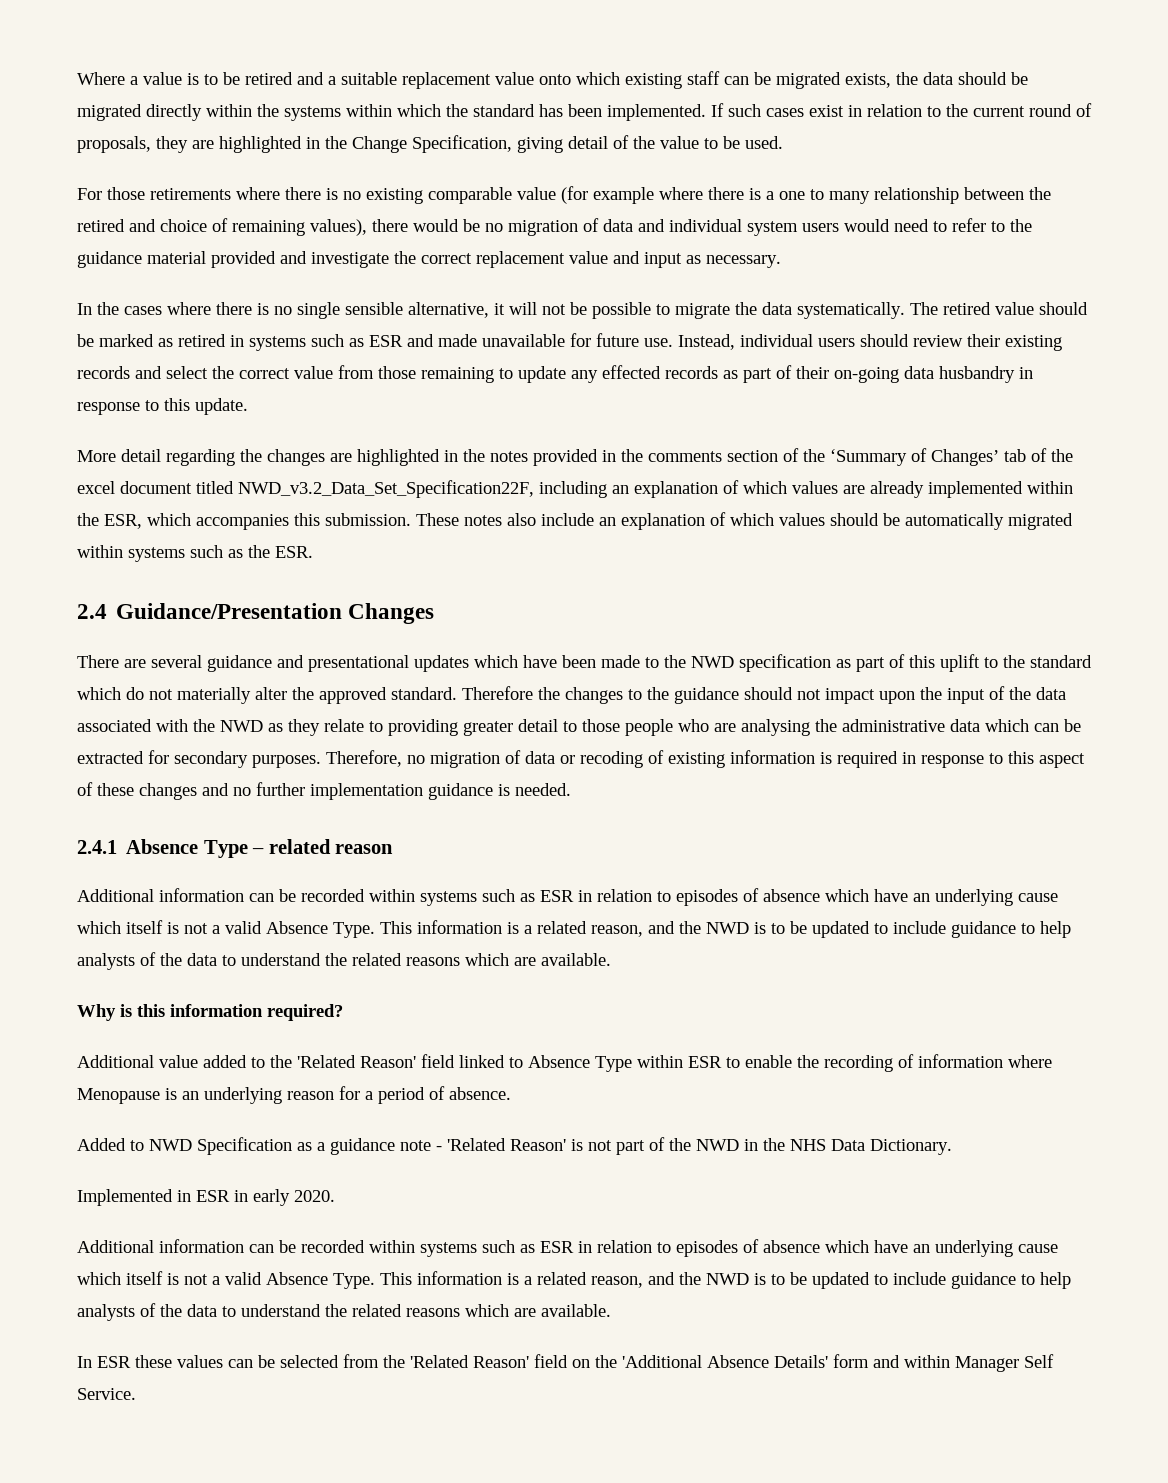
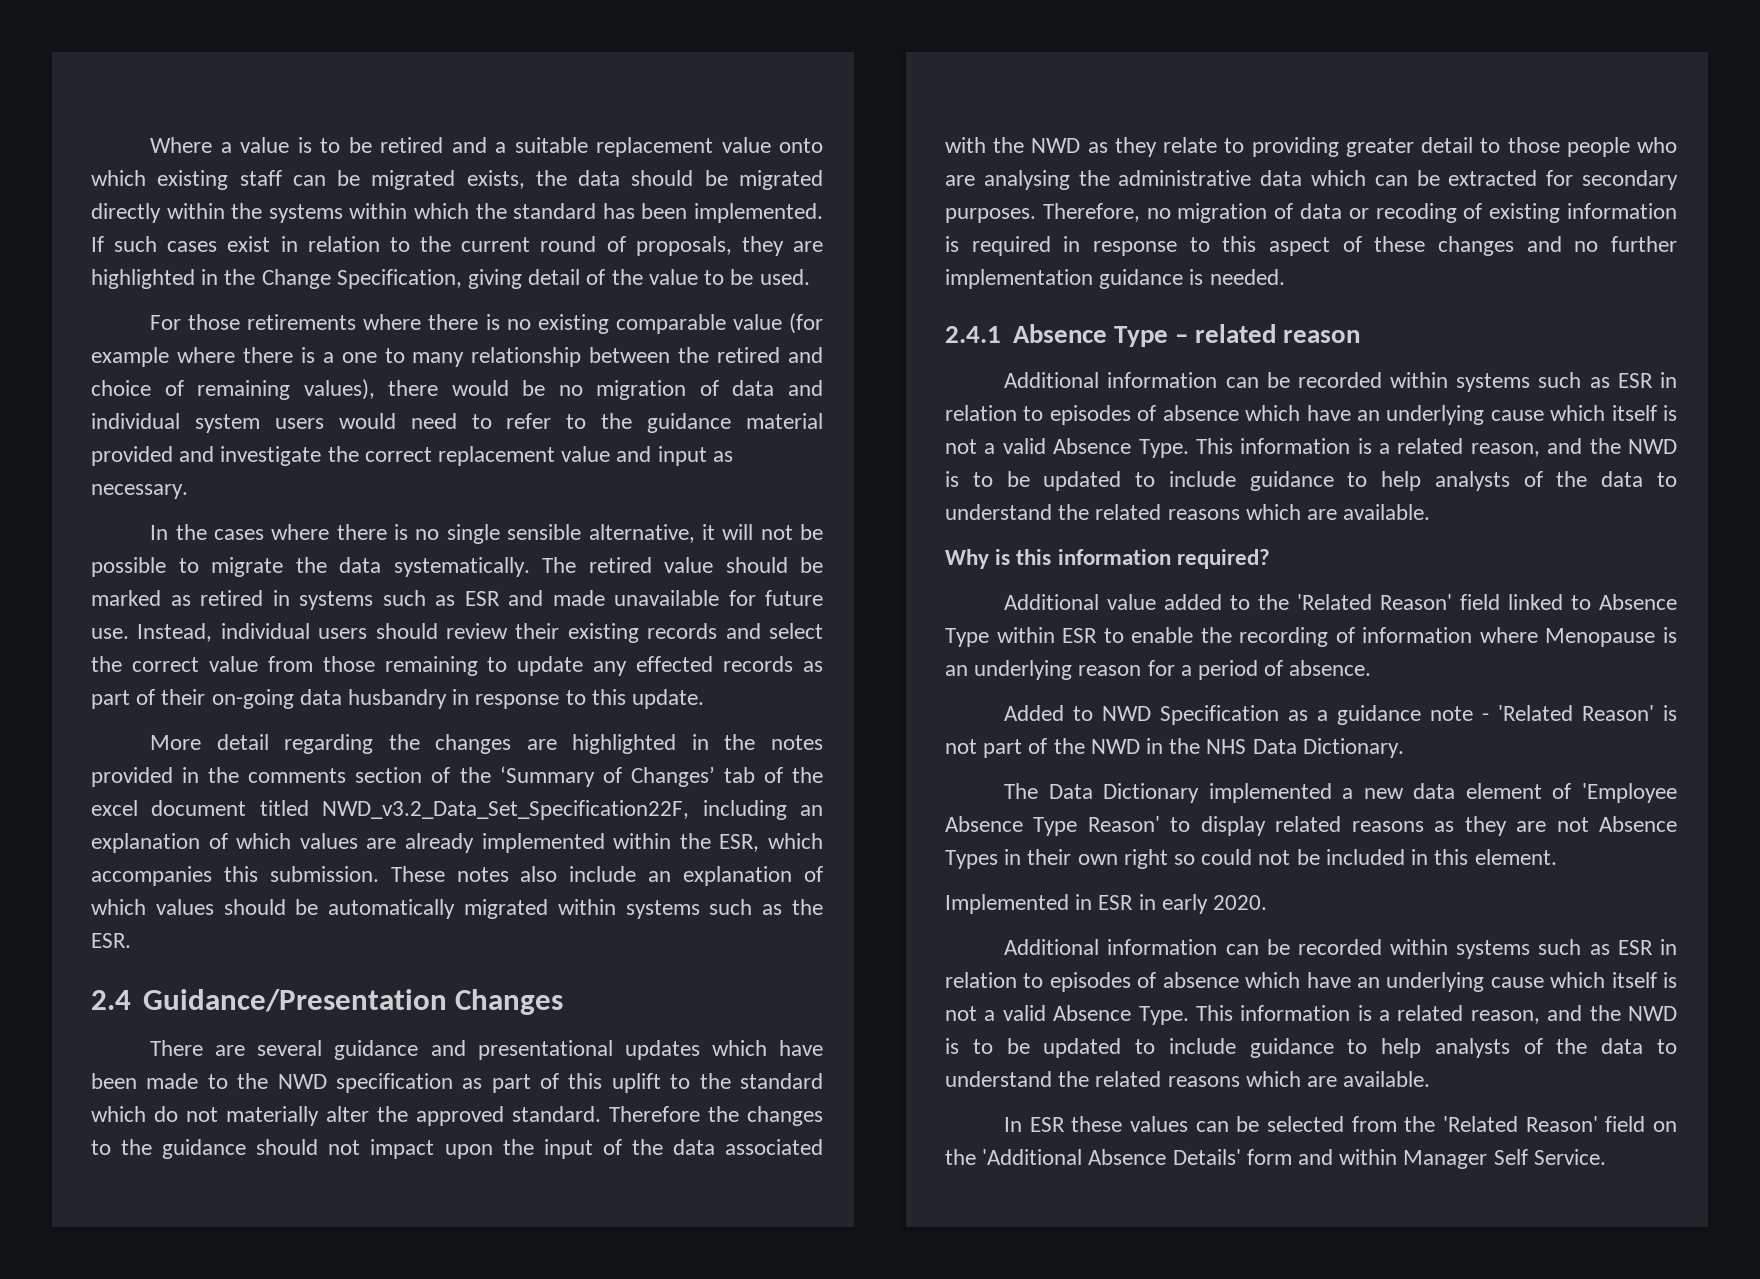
+ The Data Dictionary implemented a new data element of 'Employee Absence Type Reason' to display related reasons as they are not Absence Types in their own right so could not be included in this element.

